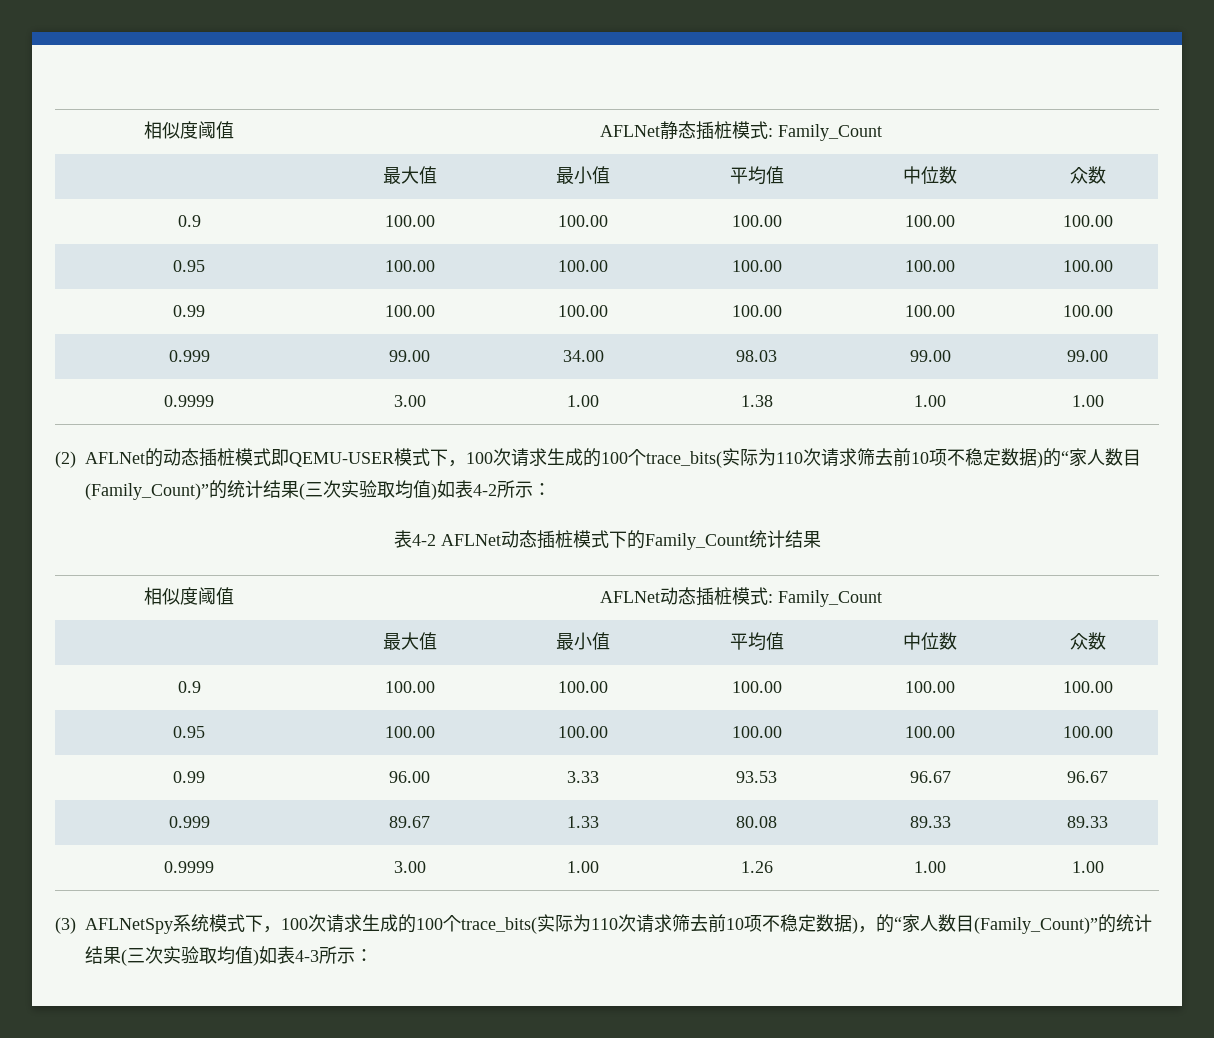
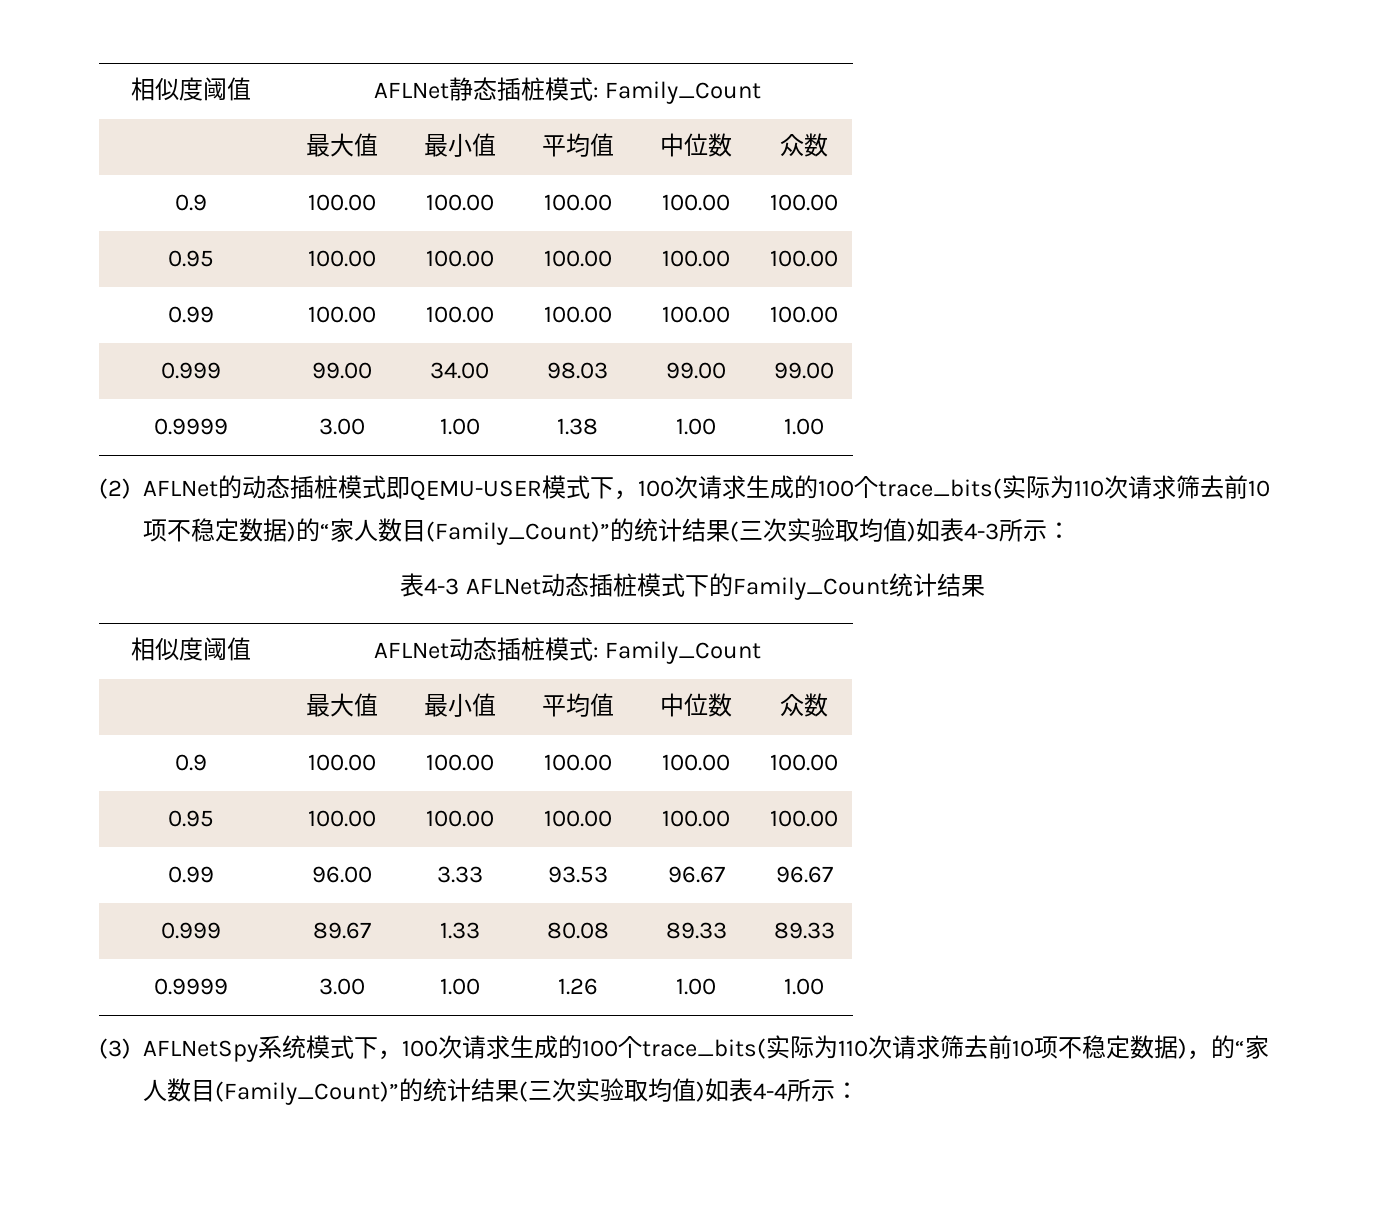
- (2) AFLNet的动态插桩模式即QEMU-USER模式下，100次请求生成的100个trace_bits(实际为110次请求筛去前10项不稳定数据)的“家人数目(Family_Count)”的统计结果(三次实验取均值)如表4-2所示：
+ (2) AFLNet的动态插桩模式即QEMU-USER模式下，100次请求生成的100个trace_bits(实际为110次请求筛去前10项不稳定数据)的“家人数目(Family_Count)”的统计结果(三次实验取均值)如表4-3所示：
- 表4-2 AFLNet动态插桩模式下的Family_Count统计结果
+ 表4-3 AFLNet动态插桩模式下的Family_Count统计结果
- (3) AFLNetSpy系统模式下，100次请求生成的100个trace_bits(实际为110次请求筛去前10项不稳定数据)，的“家人数目(Family_Count)”的统计结果(三次实验取均值)如表4-3所示：
+ (3) AFLNetSpy系统模式下，100次请求生成的100个trace_bits(实际为110次请求筛去前10项不稳定数据)，的“家人数目(Family_Count)”的统计结果(三次实验取均值)如表4-4所示：

